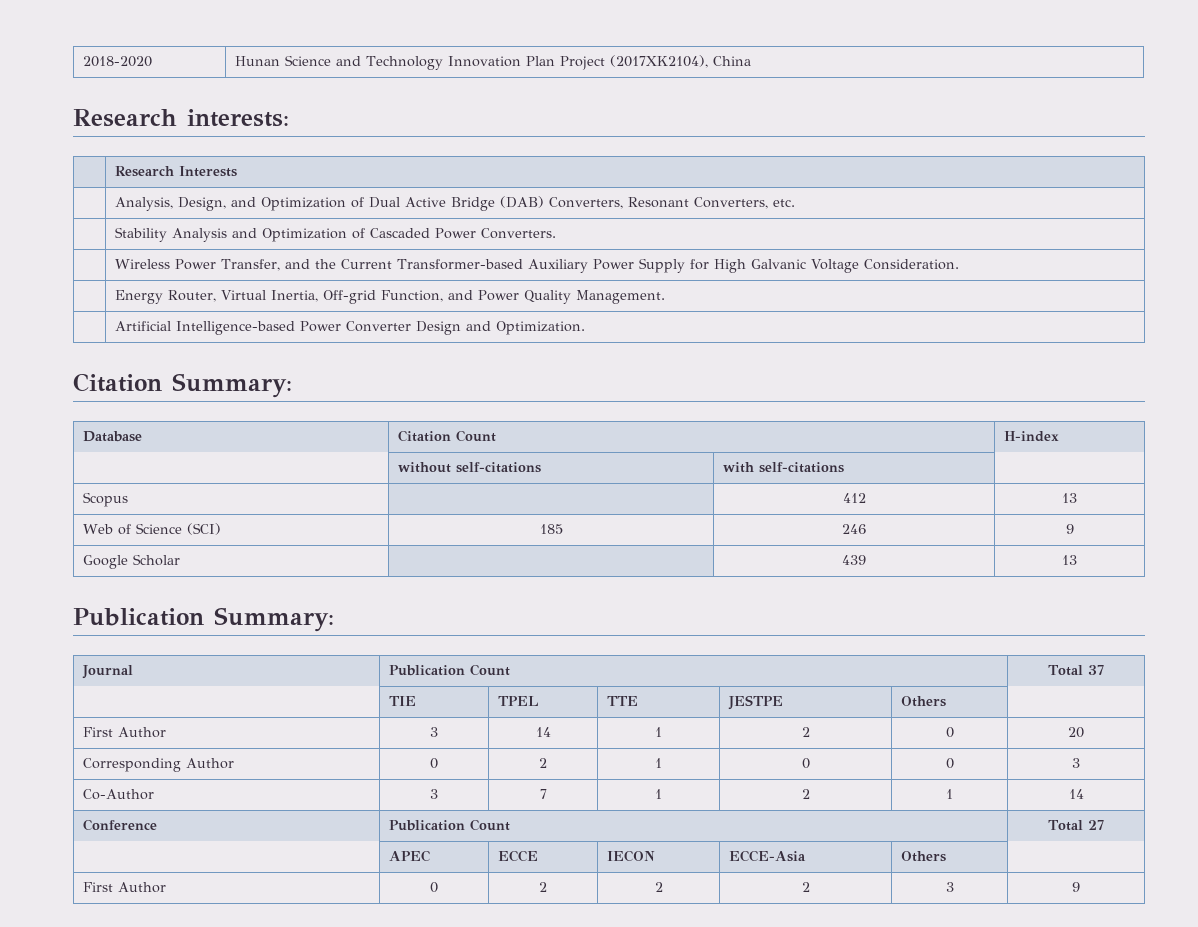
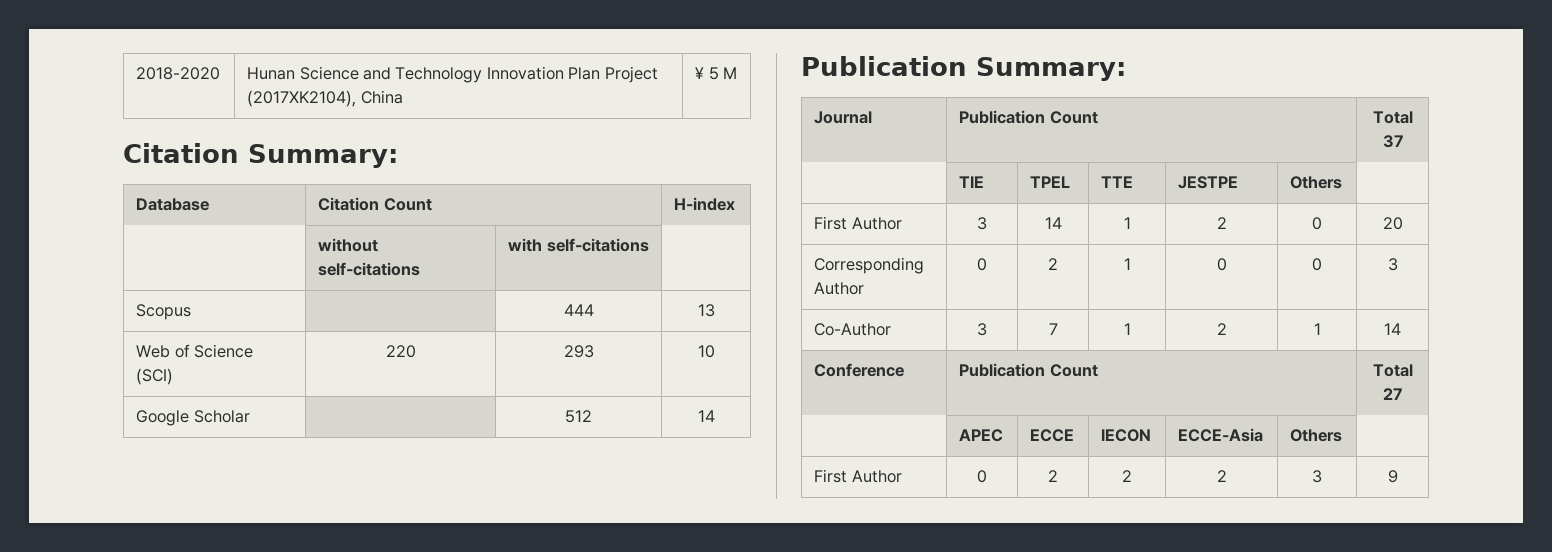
- 2018-2020 | Hunan Science and Technology Innovation Plan Project (2017XK2104), China
- Research interests:
- | Research Interests
- | Analysis, Design, and Optimization of Dual Active Bridge (DAB) Converters, Resonant Converters, etc.
- | Stability Analysis and Optimization of Cascaded Power Converters.
- | Wireless Power Transfer, and the Current Transformer-based Auxiliary Power Supply for High Galvanic Voltage Consideration.
- | Energy Router, Virtual Inertia, Off-grid Function, and Power Quality Management.
- | Artificial Intelligence-based Power Converter Design and Optimization.
+ 2018-2020 | Hunan Science and Technology Innovation Plan Project (2017XK2104), China | ¥ 5 M
- Scopus | | 412 | 13
+ Scopus | | 444 | 13
- Web of Science (SCI) | 185 | 246 | 9
+ Web of Science (SCI) | 220 | 293 | 10
- Google Scholar | | 439 | 13
+ Google Scholar | | 512 | 14

